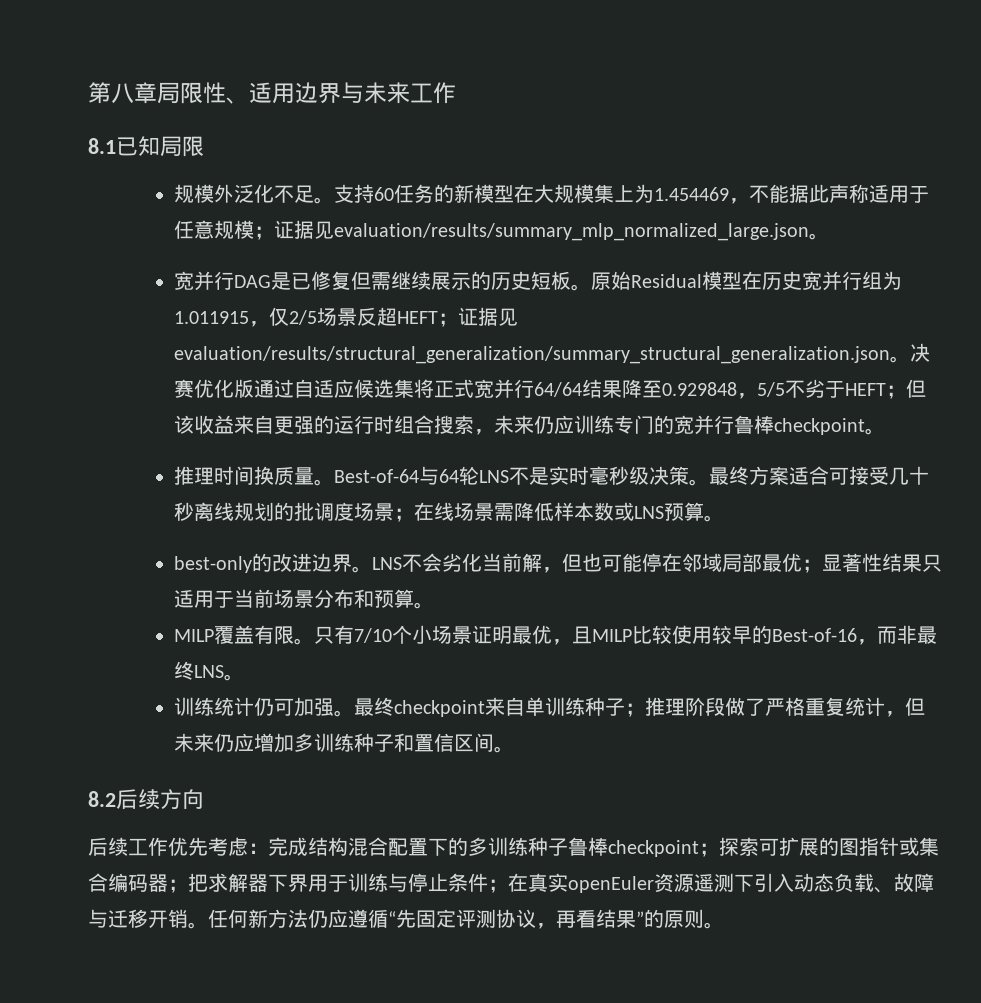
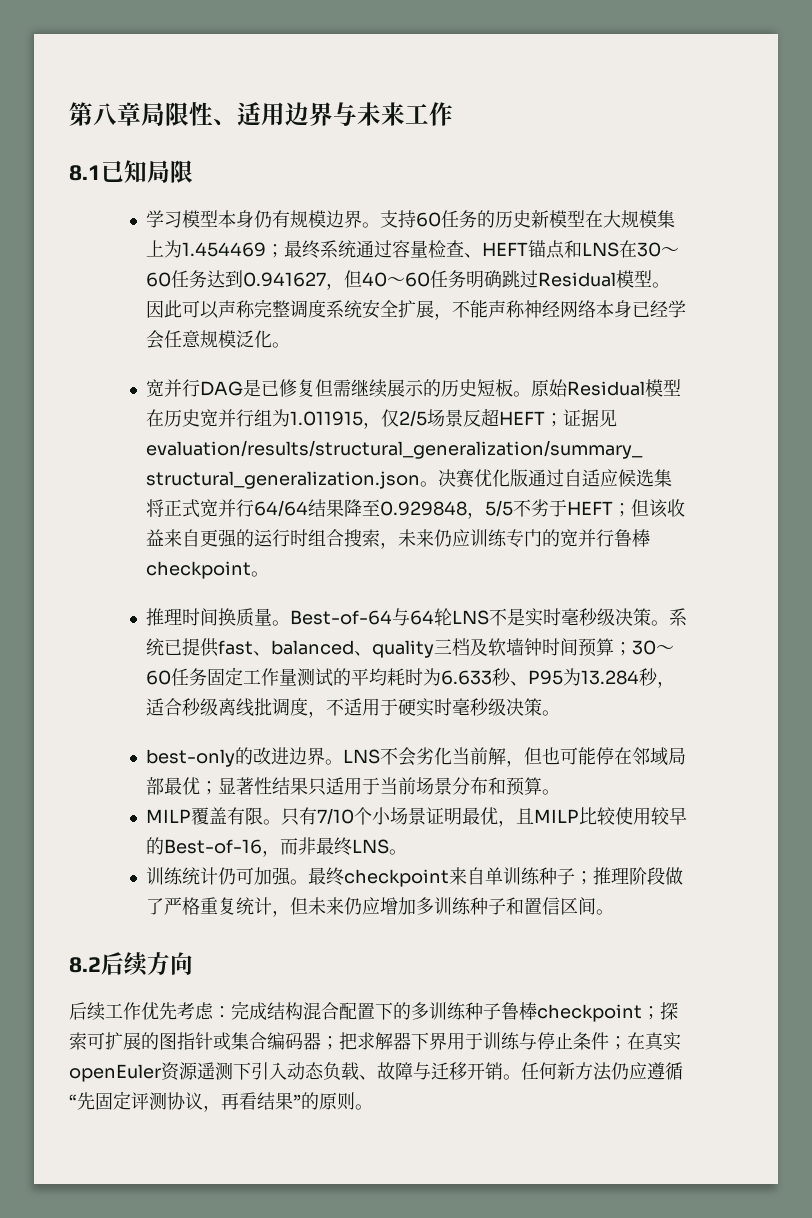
- 规模外泛化不足。
+ 学习模型本身仍有规模边界。
- 支持60任务的新模型在大规模集上为1.454469，不能据此声称适用于任意规模；证据见evaluation/results/summary_mlp_normalized_large.json。
+ 支持60任务的历史新模型在大规模集上为1.454469；最终系统通过容量检查、HEFT锚点和LNS在30～60任务达到0.941627，但40～60任务明确跳过Residual模型。因此可以声称完整调度系统安全扩展，不能声称神经网络本身已经学会任意规模泛化。
- 最终方案适合可接受几十秒离线规划的批调度场景；在线场景需降低样本数或LNS预算。
+ 系统已提供fast、balanced、quality三档及软墙钟时间预算；30～60任务固定工作量测试的平均耗时为6.633秒、P95为13.284秒，适合秒级离线批调度，不适用于硬实时毫秒级决策。

